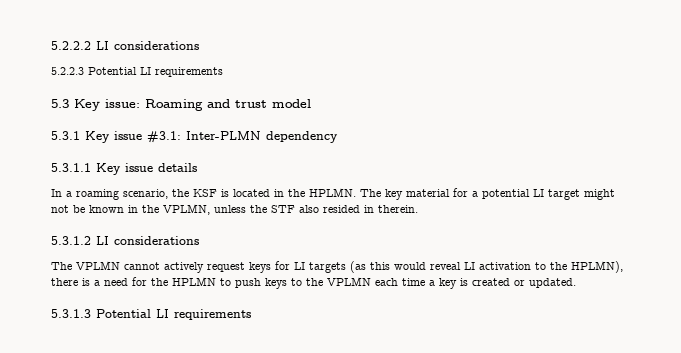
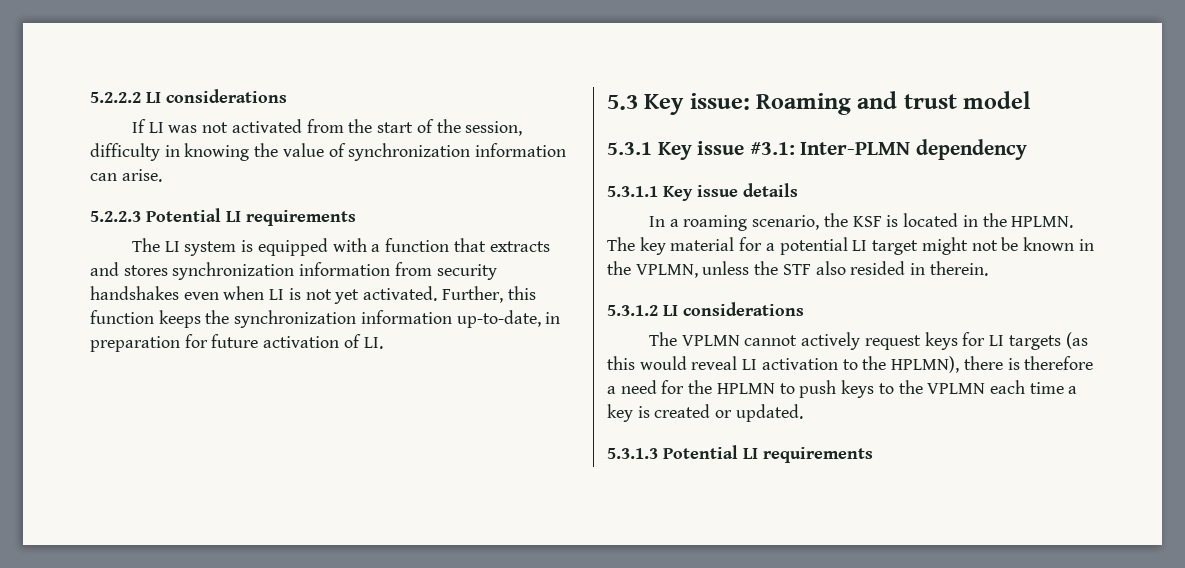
+ If LI was not activated from the start of the session, difficulty in knowing the value of synchronization information can arise.
  5.2.2.3 Potential LI requirements
+ The LI system is equipped with a function that extracts and stores synchronization information from security handshakes even when LI is not yet activated. Further, this function keeps the synchronization information up-to-date, in preparation for future activation of LI.
- The VPLMN cannot actively request keys for LI targets (as this would reveal LI activation to the HPLMN), there is a need for the HPLMN to push keys to the VPLMN each time a key is created or updated.
+ The VPLMN cannot actively request keys for LI targets (as this would reveal LI activation to the HPLMN), there is therefore a need for the HPLMN to push keys to the VPLMN each time a key is created or updated.

